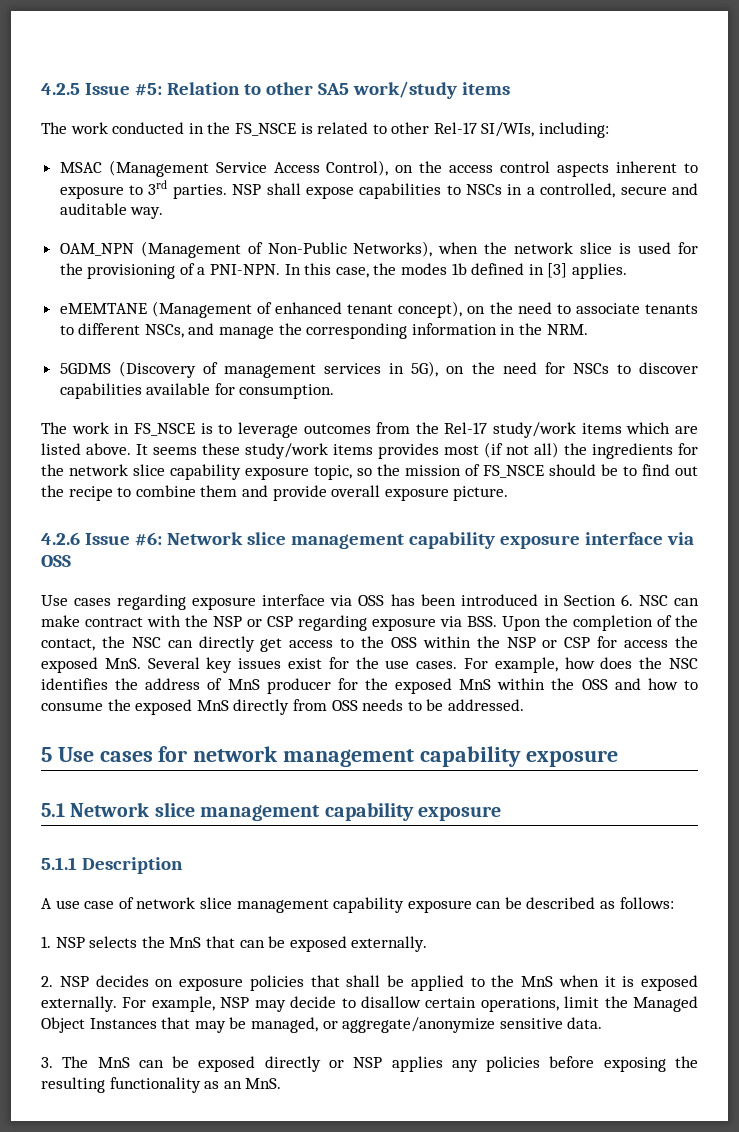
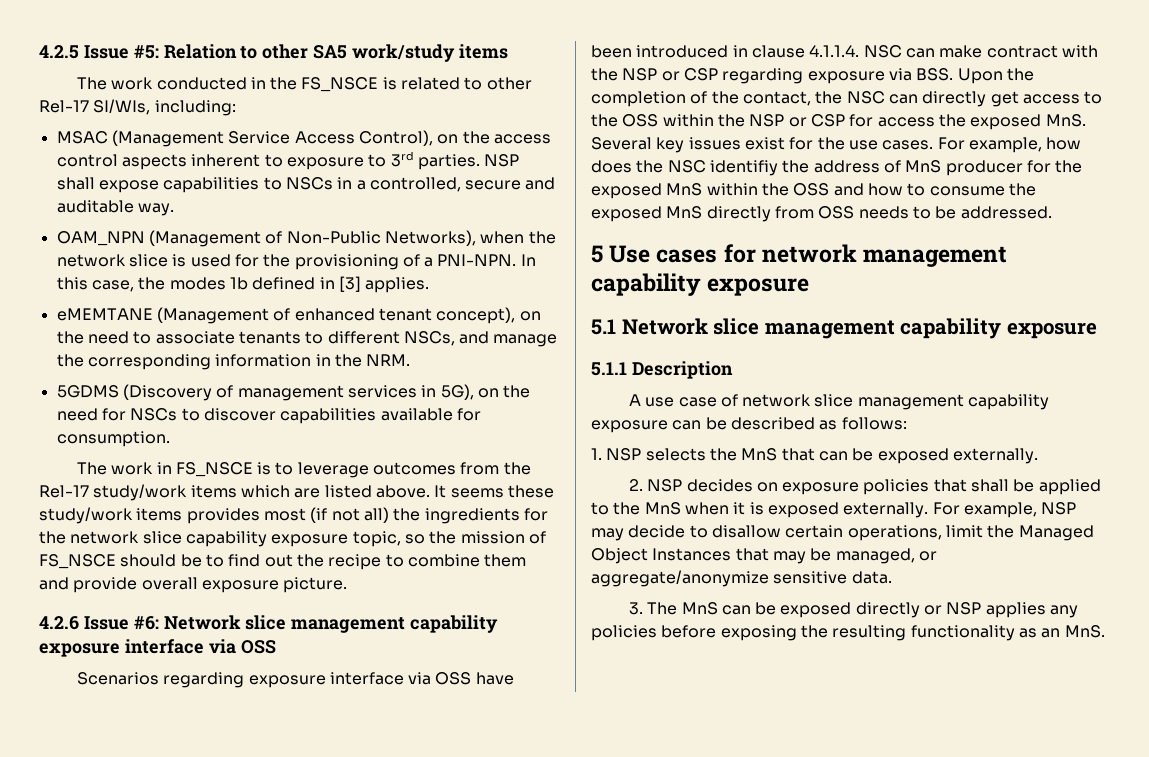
- Use cases regarding exposure interface via OSS has been introduced in Section 6. NSC can make contract with the NSP or CSP regarding exposure via BSS. Upon the completion of the contact, the NSC can directly get access to the OSS within the NSP or CSP for access the exposed MnS. Several key issues exist for the use cases.
+ Scenarios regarding exposure interface via OSS have been introduced in clause 4.1.1.4. NSC can make contract with the NSP or CSP regarding exposure via BSS. Upon the completion of the contact, the NSC can directly get access to the OSS within the NSP or CSP for access the exposed MnS. Several key issues exist for the use cases.
- For example, how does the NSC identifies the address of MnS producer for the exposed MnS within the OSS and how to consume the exposed MnS directly from OSS needs to be addressed.
+ For example, how does the NSC identifiy the address of MnS producer for the exposed MnS within the OSS and how to consume the exposed MnS directly from OSS needs to be addressed.

